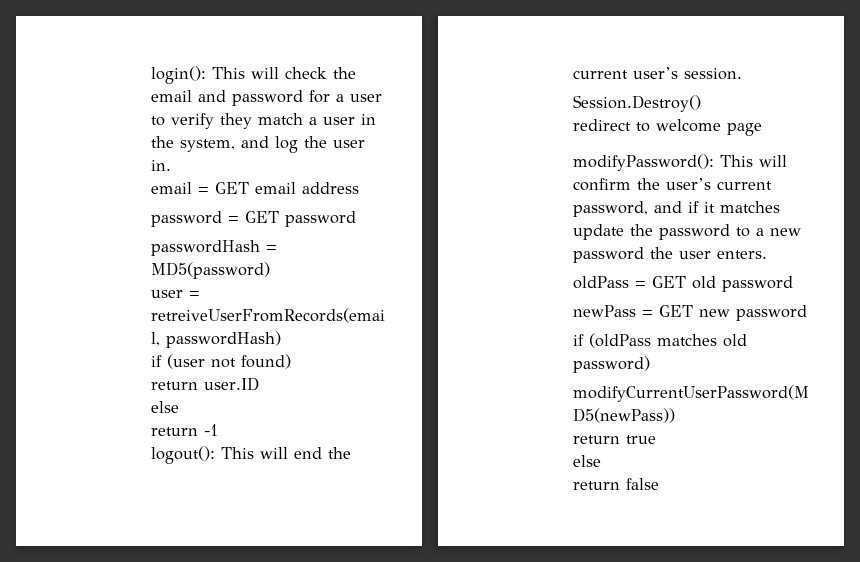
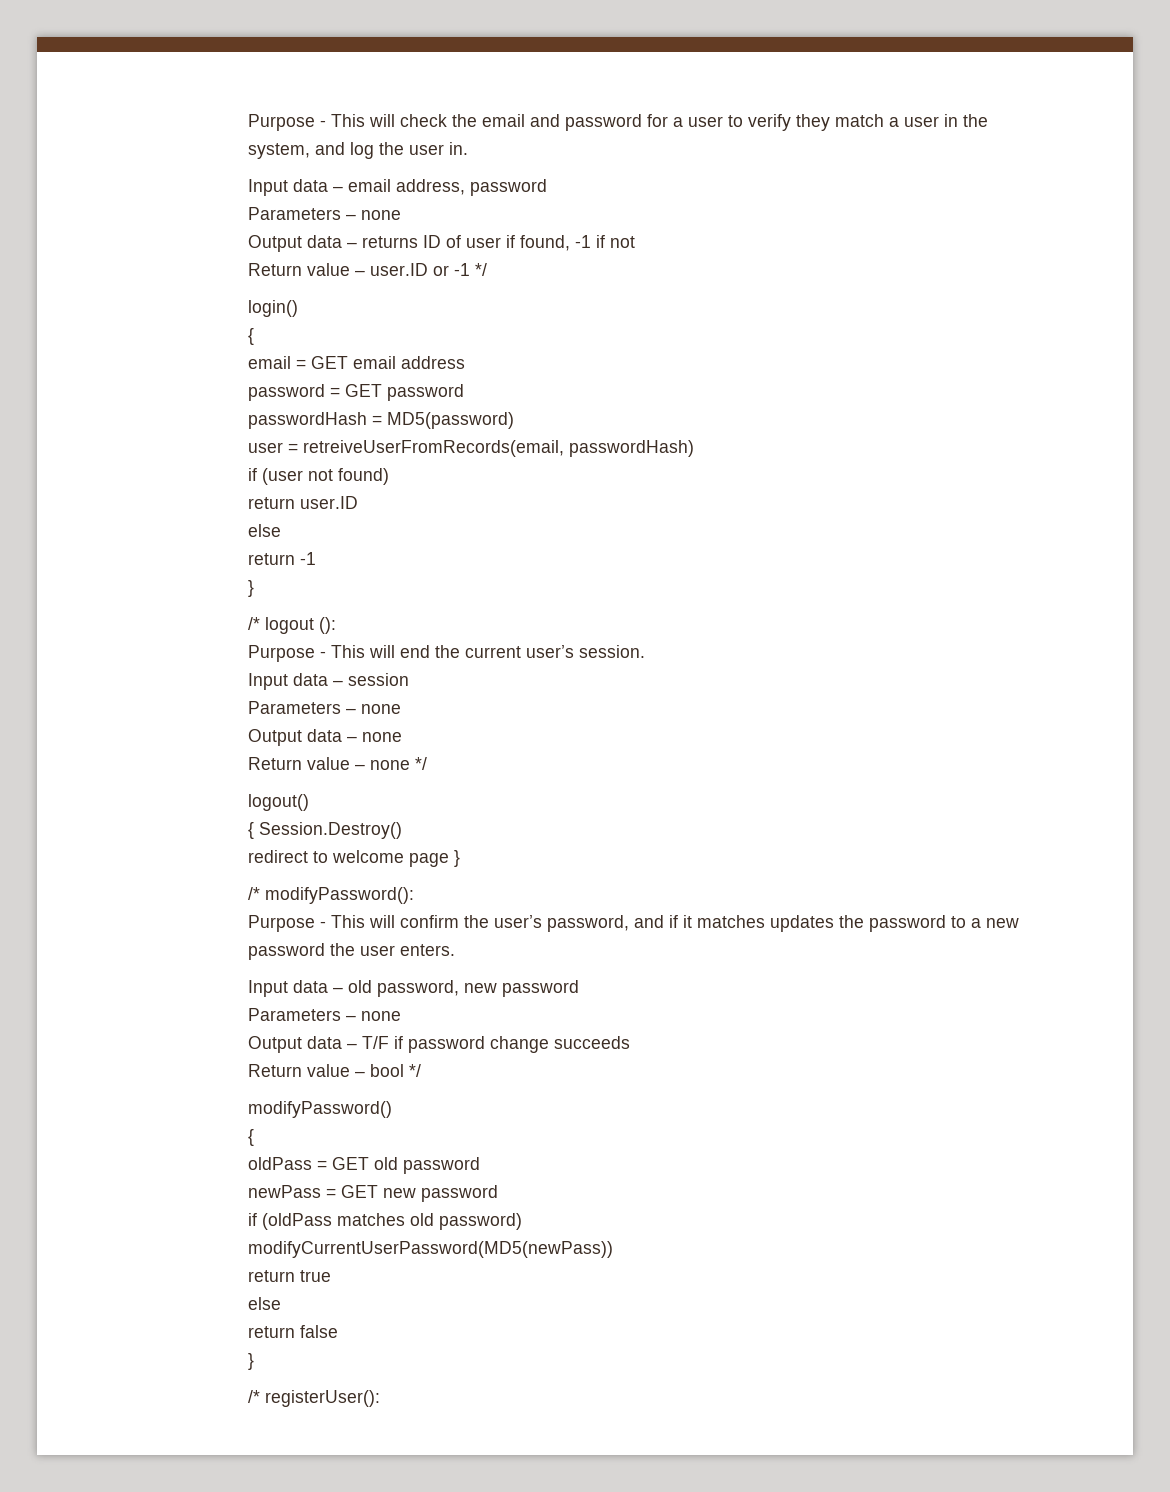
- login(): This will check the email and password for a user to verify they match a user in the system, and log the user in.
+ Purpose - This will check the email and password for a user to verify they match a user in the system, and log the user in.
+ Input data – email address, password
+ Parameters – none
+ Output data – returns ID of user if found, -1 if not
+ Return value – user.ID or -1 */
+ login()
+ {
  return -1
- logout(): This will end the current user’s session.
+ }
+ /* logout ():
+ Purpose - This will end the current user’s session.
- Session.Destroy()
+ Input data – session
+ Parameters – none
+ Output data – none
+ Return value – none */
+ logout()
+ { Session.Destroy()
- redirect to welcome page
- modifyPassword(): This will confirm the user’s current password, and if it matches update the password to a new password the user enters.
+ redirect to welcome page }
+ /* modifyPassword():
+ Purpose - This will confirm the user’s password, and if it matches updates the password to a new password the user enters.
+ Input data – old password, new password
+ Parameters – none
+ Output data – T/F if password change succeeds
+ Return value – bool */
+ modifyPassword()
+ {
  return false
+ }
+ /* registerUser():

